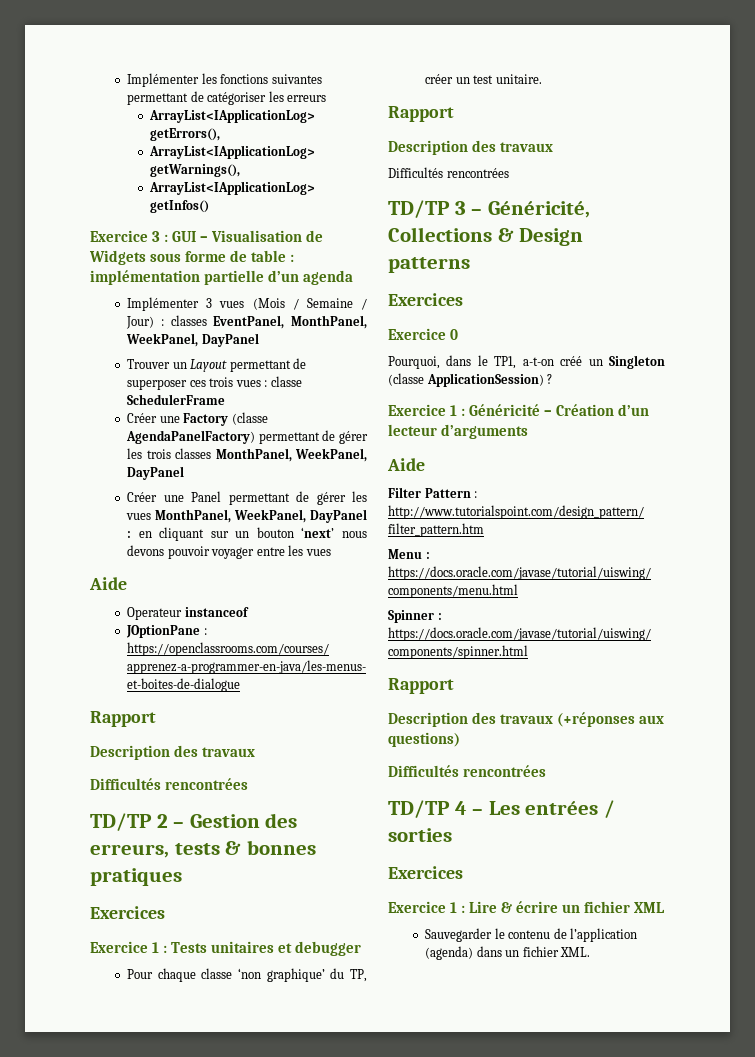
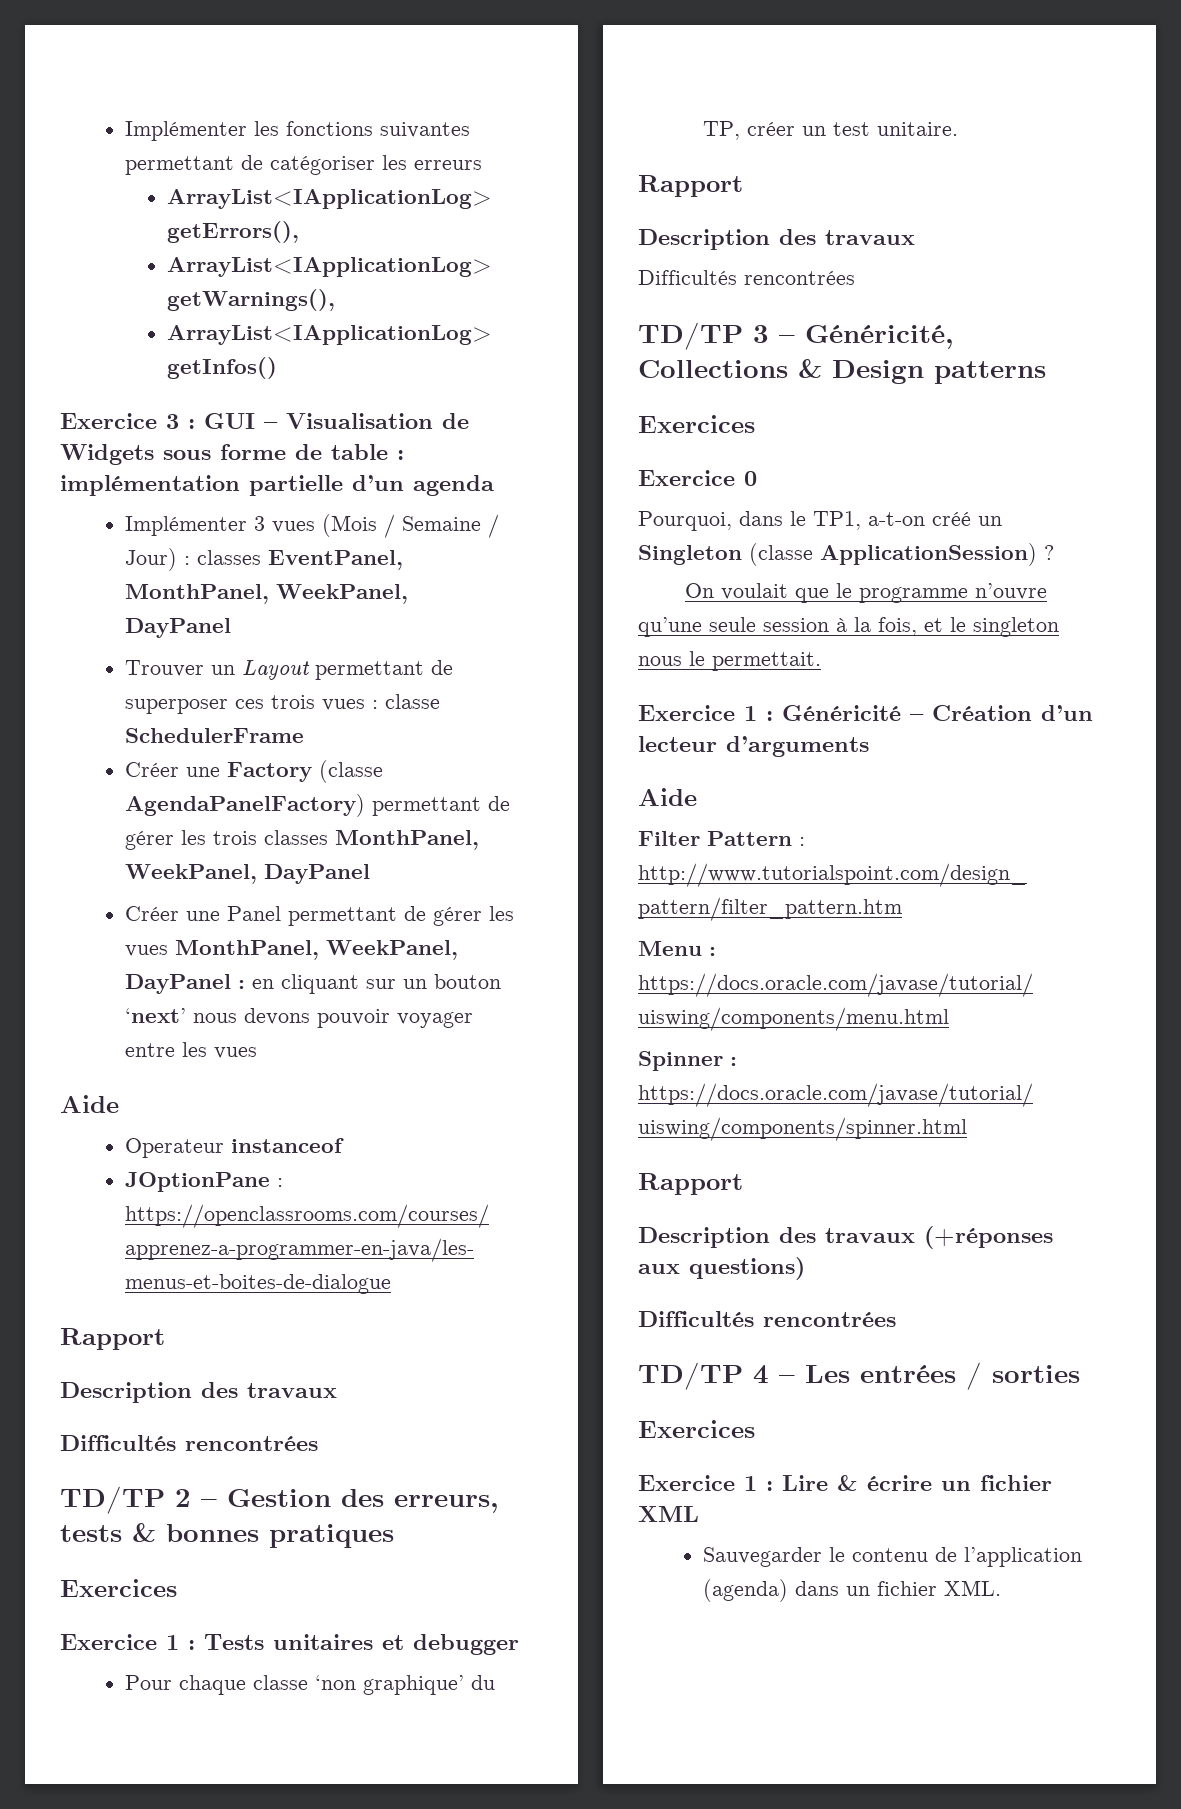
+ On voulait que le programme n’ouvre qu’une seule session à la fois, et le singleton nous le permettait.

